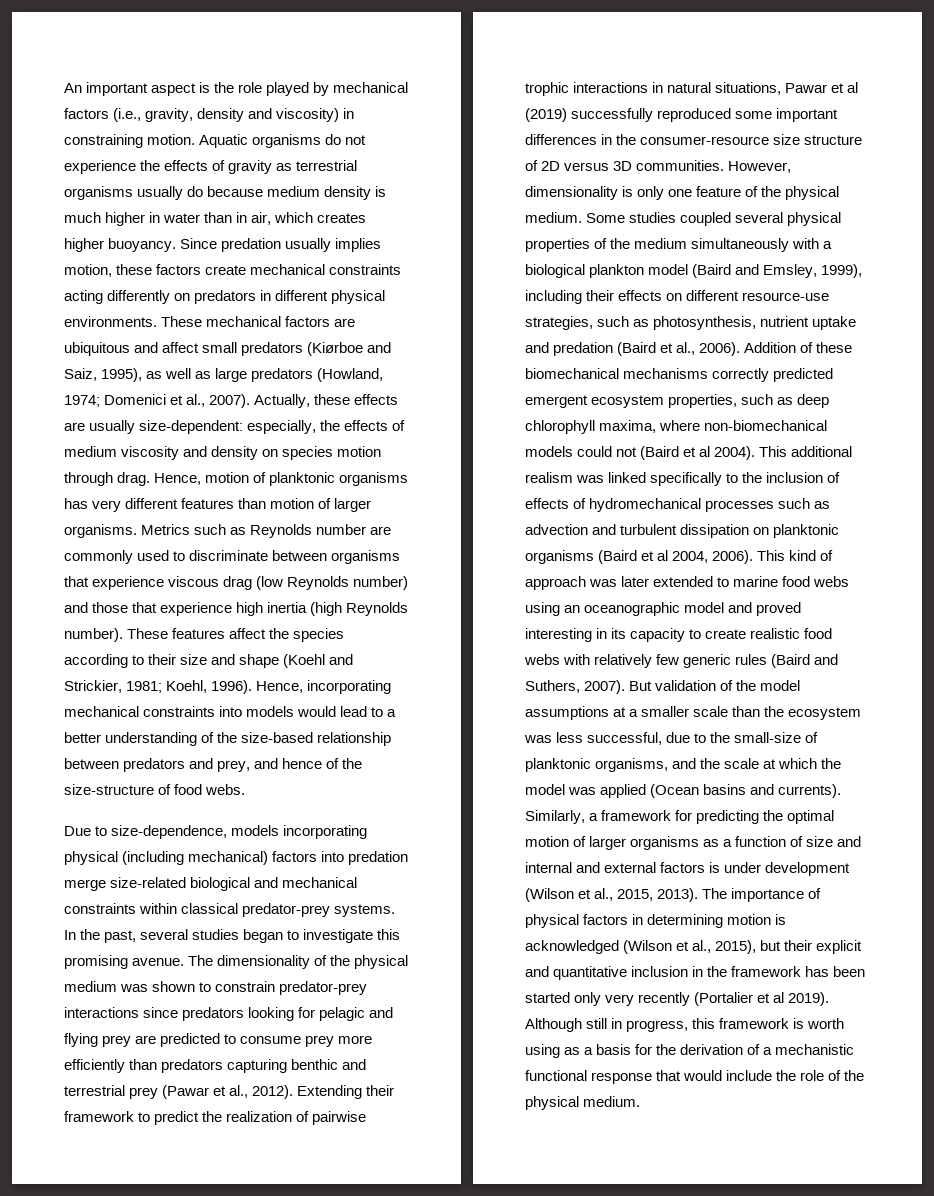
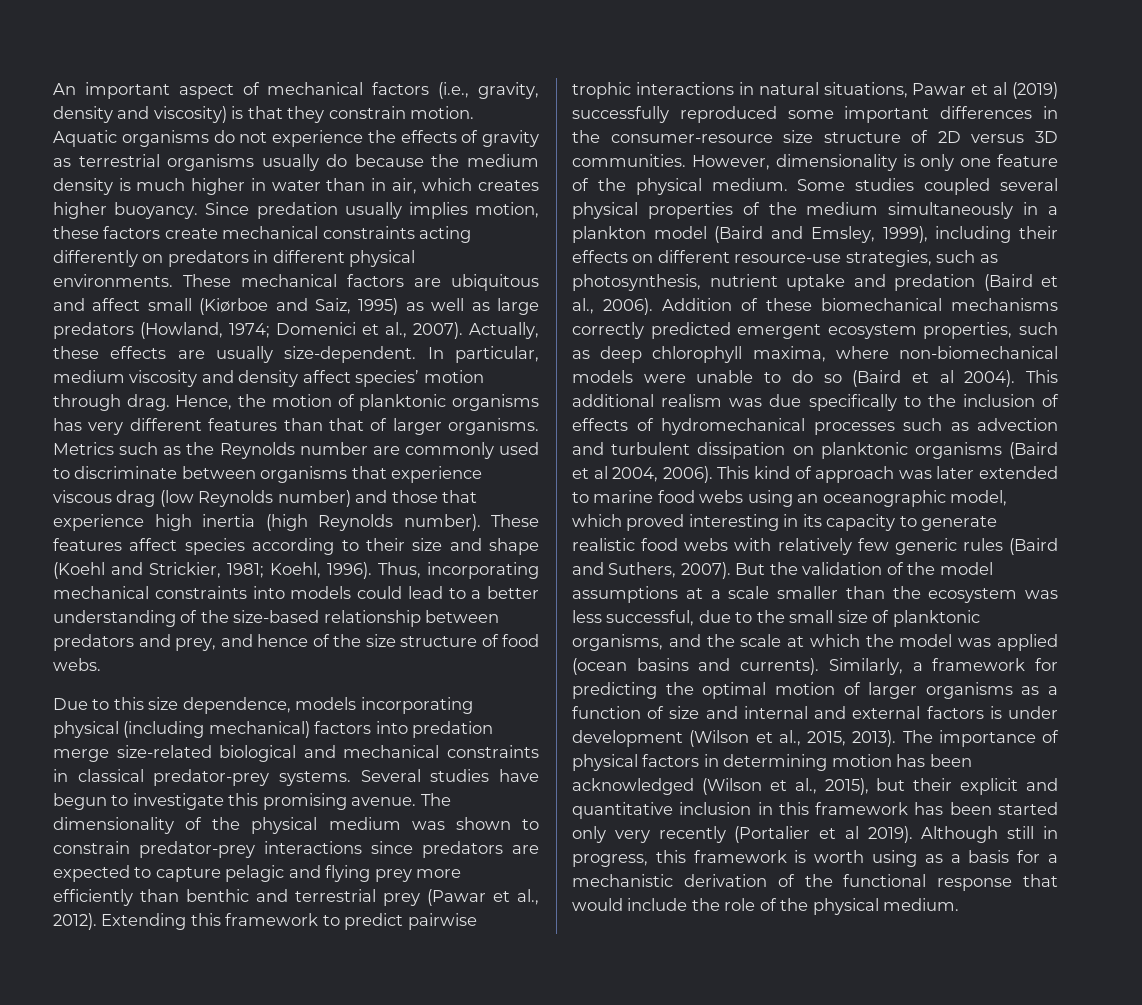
- An important aspect is the role played by mechanical factors (i.e., gravity, density and viscosity) in constraining motion.
+ An important aspect of mechanical factors (i.e., gravity, density and viscosity) is that they constrain motion.
- Aquatic organisms do not experience the effects of gravity as terrestrial organisms usually do because medium density is much higher in water than in air, which creates higher buoyancy.
+ Aquatic organisms do not experience the effects of gravity as terrestrial organisms usually do because the medium density is much higher in water than in air, which creates higher buoyancy.
- These mechanical factors are ubiquitous and affect small predators (Kiørboe and Saiz, 1995), as well as large predators (Howland, 1974; Domenici et al., 2007).
+ These mechanical factors are ubiquitous and affect small (Kiørboe and Saiz, 1995) as well as large predators (Howland, 1974; Domenici et al., 2007).
- Actually, these effects are usually size-dependent: especially, the effects of medium viscosity and density on species motion through drag.
+ Actually, these effects are usually size-dependent. In particular, medium viscosity and density affect species’ motion through drag.
- Hence, motion of planktonic organisms has very different features than motion of larger organisms.
+ Hence, the motion of planktonic organisms has very different features than that of larger organisms.
- Metrics such as Reynolds number are commonly used to discriminate between organisms that experience viscous drag (low Reynolds number) and those that experience high inertia (high Reynolds number).
+ Metrics such as the Reynolds number are commonly used to discriminate between organisms that experience viscous drag (low Reynolds number) and those that experience high inertia (high Reynolds number).
- These features affect the species according to their size and shape (Koehl and Strickier, 1981; Koehl, 1996).
+ These features affect species according to their size and shape (Koehl and Strickier, 1981; Koehl, 1996).
- Hence, incorporating mechanical constraints into models would lead to a better understanding of the size-based relationship between predators and prey, and hence of the size-structure of food webs.
+ Thus, incorporating mechanical constraints into models could lead to a better understanding of the size-based relationship between predators and prey, and hence of the size structure of food webs.
- Due to size-dependence, models incorporating physical (including mechanical) factors into predation merge size-related biological and mechanical constraints within classical predator-prey systems.
+ Due to this size dependence, models incorporating physical (including mechanical) factors into predation merge size-related biological and mechanical constraints in classical predator-prey systems.
- In the past, several studies began to investigate this promising avenue.
+ Several studies have begun to investigate this promising avenue.
- The dimensionality of the physical medium was shown to constrain predator-prey interactions since predators looking for pelagic and flying prey are predicted to consume prey more efficiently than predators capturing benthic and terrestrial prey (Pawar et al., 2012).
+ The dimensionality of the physical medium was shown to constrain predator-prey interactions since predators are expected to capture pelagic and flying prey more efficiently than benthic and terrestrial prey (Pawar et al., 2012).
- Extending their framework to predict the realization of pairwise trophic interactions in natural situations, Pawar et al (2019) successfully reproduced some important differences in the consumer-resource size structure of 2D versus 3D communities.
+ Extending this framework to predict pairwise trophic interactions in natural situations, Pawar et al (2019) successfully reproduced some important differences in the consumer-resource size structure of 2D versus 3D communities.
- Some studies coupled several physical properties of the medium simultaneously with a biological plankton model (Baird and Emsley, 1999), including their effects on different resource-use strategies, such as photosynthesis, nutrient uptake and predation (Baird et al., 2006).
+ Some studies coupled several physical properties of the medium simultaneously in a plankton model (Baird and Emsley, 1999), including their effects on different resource-use strategies, such as photosynthesis, nutrient uptake and predation (Baird et al., 2006).
- Addition of these biomechanical mechanisms correctly predicted emergent ecosystem properties, such as deep chlorophyll maxima, where non-biomechanical models could not (Baird et al 2004).
+ Addition of these biomechanical mechanisms correctly predicted emergent ecosystem properties, such as deep chlorophyll maxima, where non-biomechanical models were unable to do so (Baird et al 2004).
- This additional realism was linked specifically to the inclusion of effects of hydromechanical processes such as advection and turbulent dissipation on planktonic organisms (Baird et al 2004, 2006).
+ This additional realism was due specifically to the inclusion of effects of hydromechanical processes such as advection and turbulent dissipation on planktonic organisms (Baird et al 2004, 2006).
- This kind of approach was later extended to marine food webs using an oceanographic model and proved interesting in its capacity to create realistic food webs with relatively few generic rules (Baird and Suthers, 2007).
+ This kind of approach was later extended to marine food webs using an oceanographic model, which proved interesting in its capacity to generate realistic food webs with relatively few generic rules (Baird and Suthers, 2007).
- But validation of the model assumptions at a smaller scale than the ecosystem was less successful, due to the small-size of planktonic organisms, and the scale at which the model was applied (Ocean basins and currents).
+ But the validation of the model assumptions at a scale smaller than the ecosystem was less successful, due to the small size of planktonic organisms, and the scale at which the model was applied (ocean basins and currents).
- The importance of physical factors in determining motion is acknowledged (Wilson et al., 2015), but their explicit and quantitative inclusion in the framework has been started only very recently (Portalier et al 2019).
+ The importance of physical factors in determining motion has been acknowledged (Wilson et al., 2015), but their explicit and quantitative inclusion in this framework has been started only very recently (Portalier et al 2019).
- Although still in progress, this framework is worth using as a basis for the derivation of a mechanistic functional response that would include the role of the physical medium.
+ Although still in progress, this framework is worth using as a basis for a mechanistic derivation of the functional response that would include the role of the physical medium.

